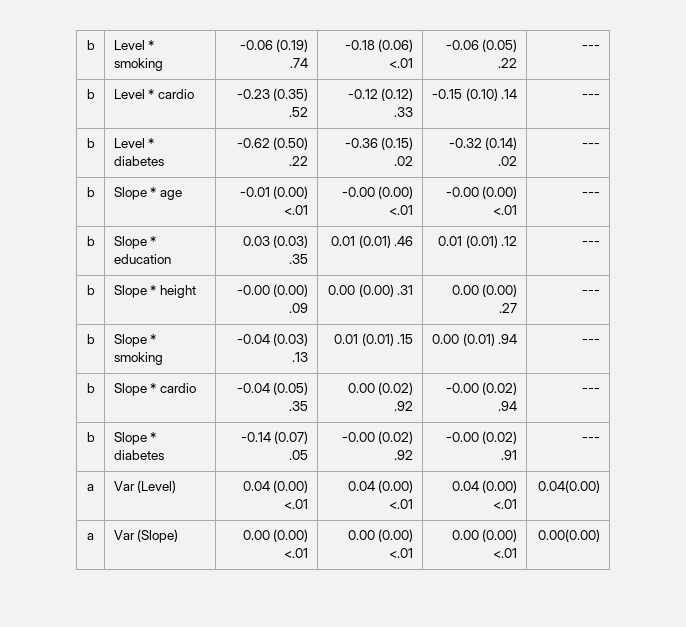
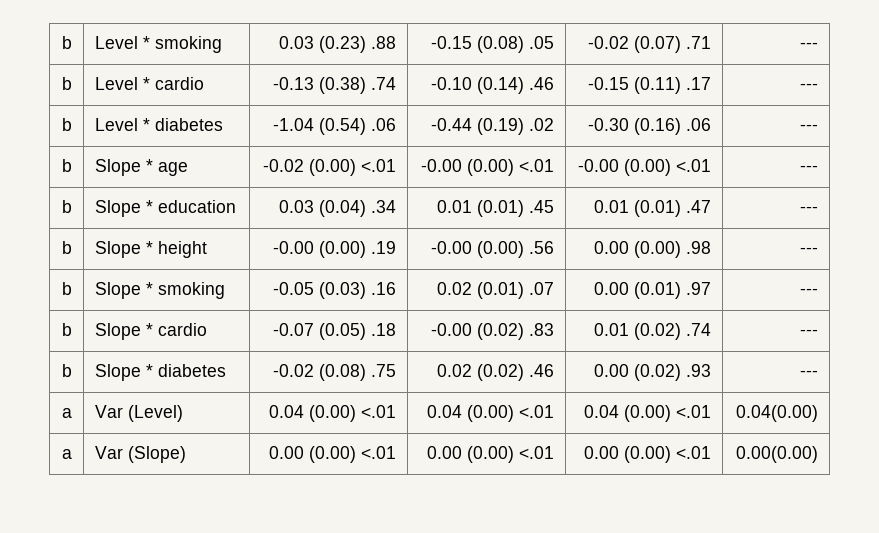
- b | Level * smoking | -0.06 (0.19) .74 | -0.18 (0.06) <.01 | -0.06 (0.05) .22 | ---
+ b | Level * smoking | 0.03 (0.23) .88 | -0.15 (0.08) .05 | -0.02 (0.07) .71 | ---
- b | Level * cardio | -0.23 (0.35) .52 | -0.12 (0.12) .33 | -0.15 (0.10) .14 | ---
+ b | Level * cardio | -0.13 (0.38) .74 | -0.10 (0.14) .46 | -0.15 (0.11) .17 | ---
- b | Level * diabetes | -0.62 (0.50) .22 | -0.36 (0.15) .02 | -0.32 (0.14) .02 | ---
+ b | Level * diabetes | -1.04 (0.54) .06 | -0.44 (0.19) .02 | -0.30 (0.16) .06 | ---
- b | Slope * age | -0.01 (0.00) <.01 | -0.00 (0.00) <.01 | -0.00 (0.00) <.01 | ---
+ b | Slope * age | -0.02 (0.00) <.01 | -0.00 (0.00) <.01 | -0.00 (0.00) <.01 | ---
- b | Slope * education | 0.03 (0.03) .35 | 0.01 (0.01) .46 | 0.01 (0.01) .12 | ---
+ b | Slope * education | 0.03 (0.04) .34 | 0.01 (0.01) .45 | 0.01 (0.01) .47 | ---
- b | Slope * height | -0.00 (0.00) .09 | 0.00 (0.00) .31 | 0.00 (0.00) .27 | ---
+ b | Slope * height | -0.00 (0.00) .19 | -0.00 (0.00) .56 | 0.00 (0.00) .98 | ---
- b | Slope * smoking | -0.04 (0.03) .13 | 0.01 (0.01) .15 | 0.00 (0.01) .94 | ---
+ b | Slope * smoking | -0.05 (0.03) .16 | 0.02 (0.01) .07 | 0.00 (0.01) .97 | ---
- b | Slope * cardio | -0.04 (0.05) .35 | 0.00 (0.02) .92 | -0.00 (0.02) .94 | ---
+ b | Slope * cardio | -0.07 (0.05) .18 | -0.00 (0.02) .83 | 0.01 (0.02) .74 | ---
- b | Slope * diabetes | -0.14 (0.07) .05 | -0.00 (0.02) .92 | -0.00 (0.02) .91 | ---
+ b | Slope * diabetes | -0.02 (0.08) .75 | 0.02 (0.02) .46 | 0.00 (0.02) .93 | ---

